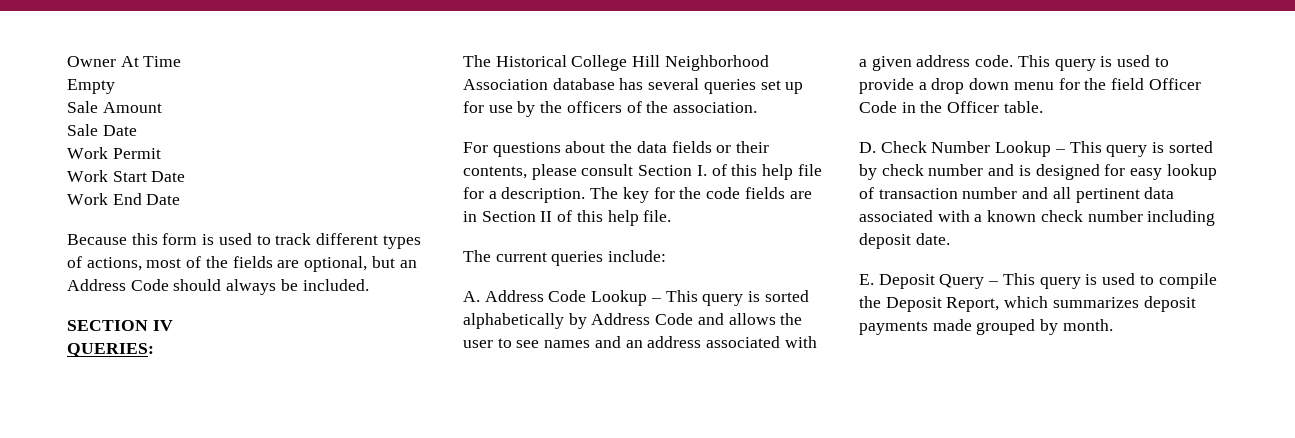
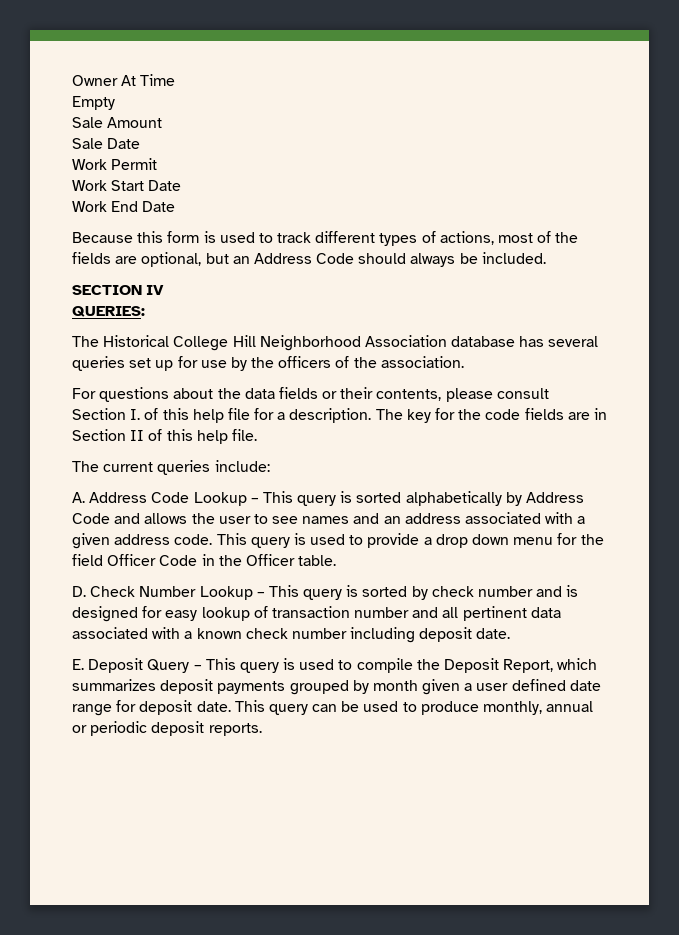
- E. Deposit Query – This query is used to compile the Deposit Report, which summarizes deposit payments made grouped by month.
+ E. Deposit Query – This query is used to compile the Deposit Report, which summarizes deposit payments grouped by month given a user defined date range for deposit date. This query can be used to produce monthly, annual or periodic deposit reports.

